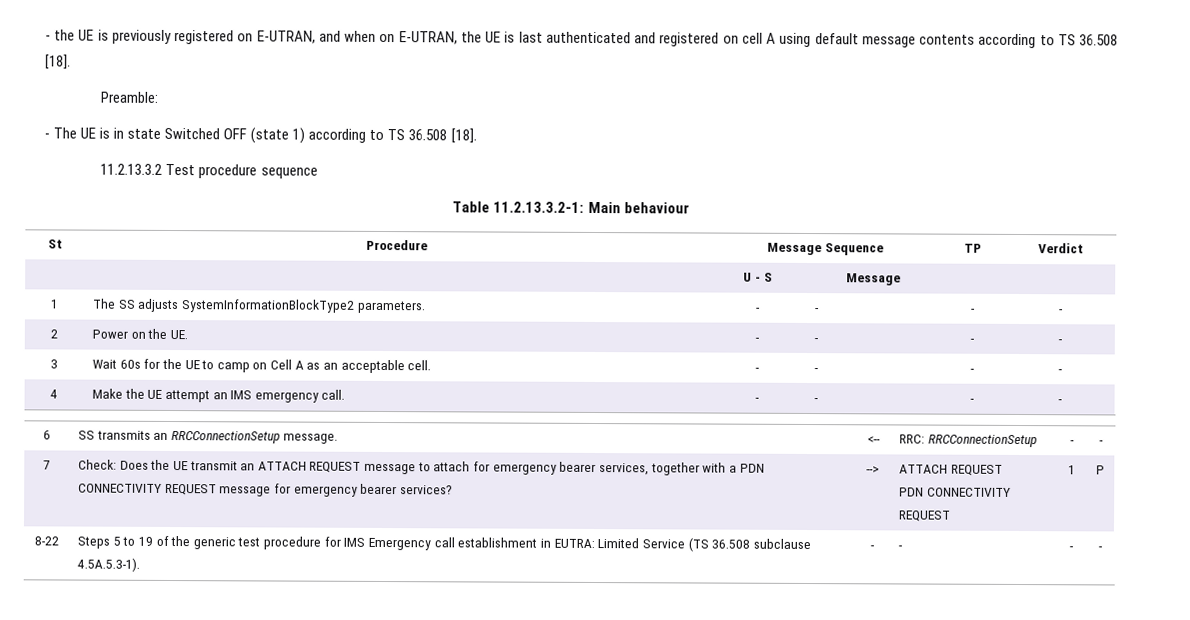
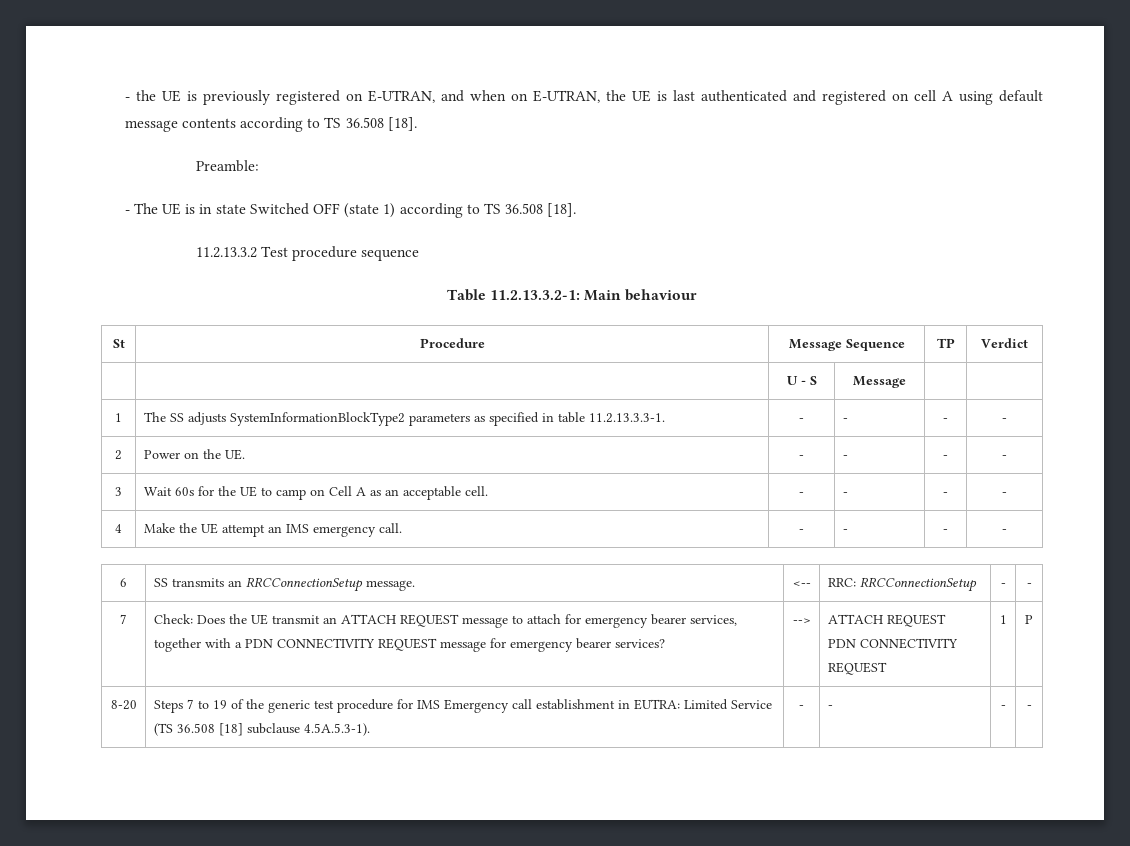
- 1 | The SS adjusts SystemInformationBlockType2 parameters. | - | - | - | -
+ 1 | The SS adjusts SystemInformationBlockType2 parameters as specified in table 11.2.13.3.3-1. | - | - | - | -
- 8-22 | Steps 5 to 19 of the generic test procedure for IMS Emergency call establishment in EUTRA: Limited Service (TS 36.508 subclause 4.5A.5.3-1). | - | - | - | -
+ 8-20 | Steps 7 to 19 of the generic test procedure for IMS Emergency call establishment in EUTRA: Limited Service (TS 36.508 [18] subclause 4.5A.5.3-1). | - | - | - | -

